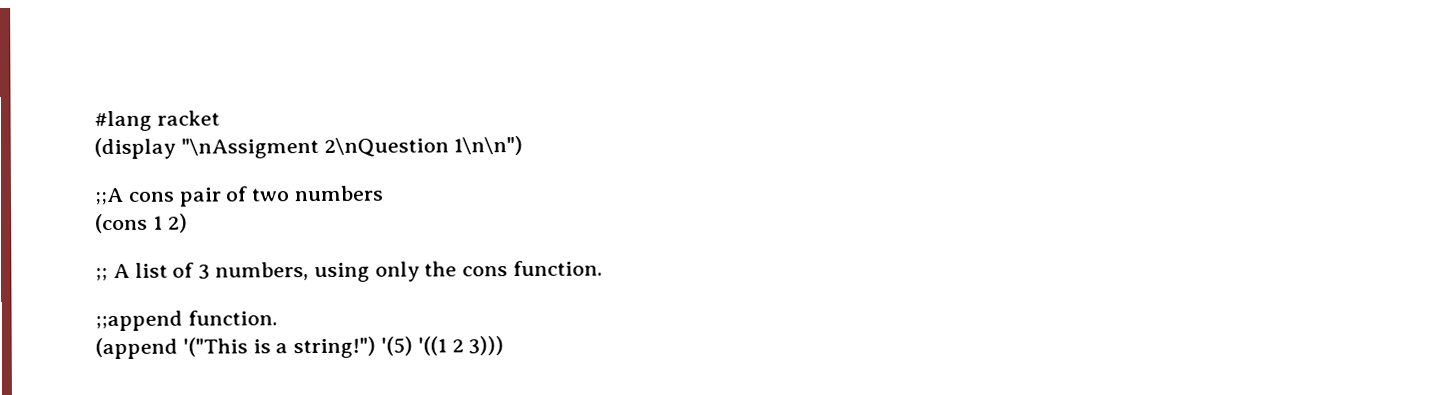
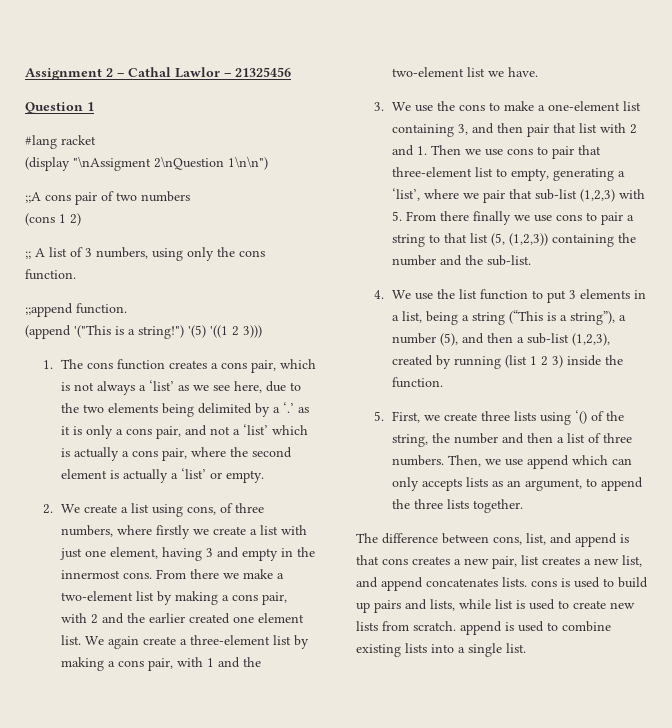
+ Assignment 2 – Cathal Lawlor – 21325456
+ Question 1
+ 1. The cons function creates a cons pair, which is not always a ‘list’ as we see here, due to the two elements being delimited by a ‘.’ as it is only a cons pair, and not a ‘list’ which is actually a cons pair, where the second element is actually a ‘list’ or empty.
+ 2. We create a list using cons, of three numbers, where firstly we create a list with just one element, having 3 and empty in the innermost cons. From there we make a two-element list by making a cons pair, with 2 and the earlier created one element list. We again create a three-element list by making a cons pair, with 1 and the two-element list we have.
+ 3. We use the cons to make a one-element list containing 3, and then pair that list with 2 and 1. Then we use cons to pair that three-element list to empty, generating a ‘list’, where we pair that sub-list (1,2,3) with 5. From there finally we use cons to pair a string to that list (5, (1,2,3)) containing the number and the sub-list.
+ 4. We use the list function to put 3 elements in a list, being a string (“This is a string”), a number (5), and then a sub-list (1,2,3), created by running (list 1 2 3) inside the function.
+ 5. First, we create three lists using ‘() of the string, the number and then a list of three numbers. Then, we use append which can only accepts lists as an argument, to append the three lists together.
+ The difference between cons, list, and append is that cons creates a new pair, list creates a new list, and append concatenates lists. cons is used to build up pairs and lists, while list is used to create new lists from scratch. append is used to combine existing lists into a single list.

